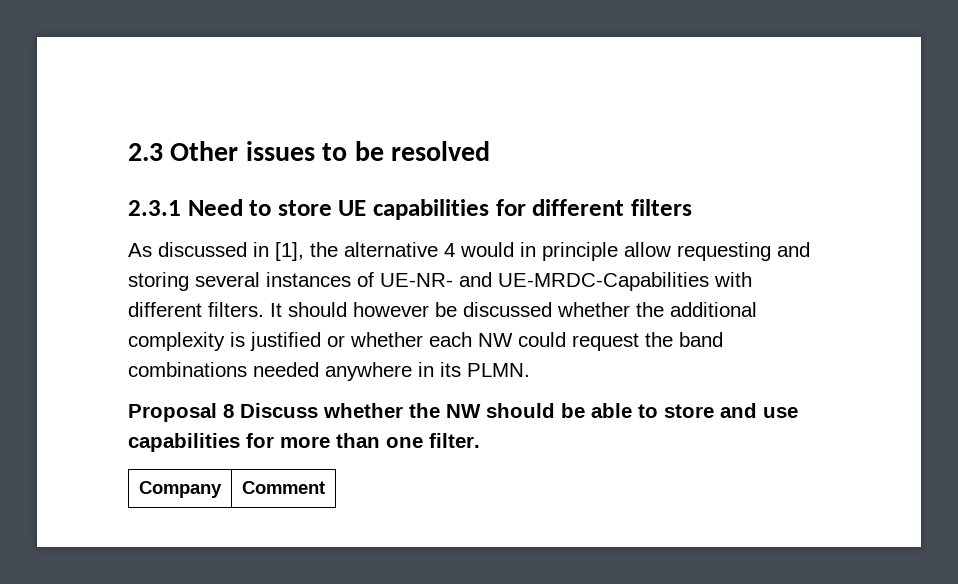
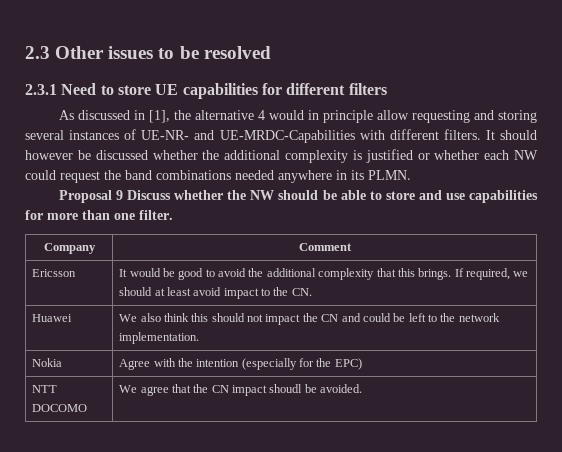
- Proposal 8 Discuss whether the NW should be able to store and use capabilities for more than one filter.
+ Proposal 9 Discuss whether the NW should be able to store and use capabilities for more than one filter.
+ Ericsson | It would be good to avoid the additional complexity that this brings. If required, we should at least avoid impact to the CN.
+ Huawei | We also think this should not impact the CN and could be left to the network implementation.
+ Nokia | Agree with the intention (especially for the EPC)
+ NTT DOCOMO | We agree that the CN impact shoudl be avoided.

